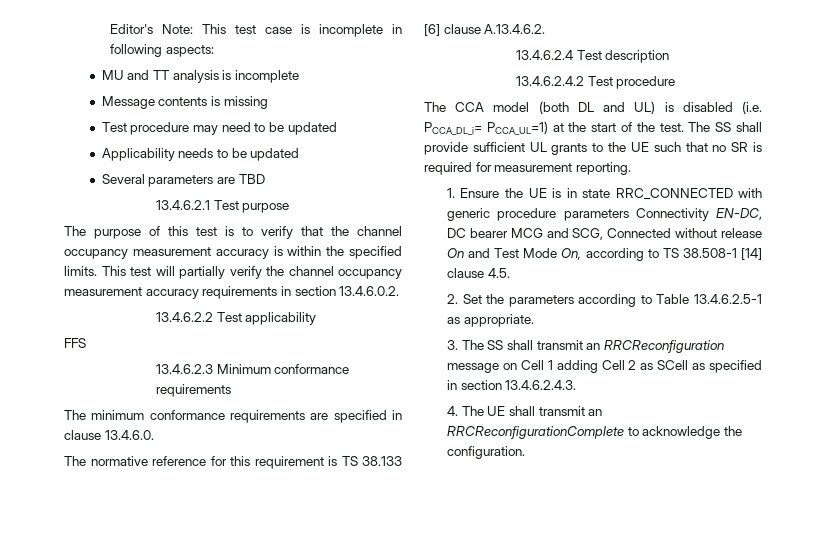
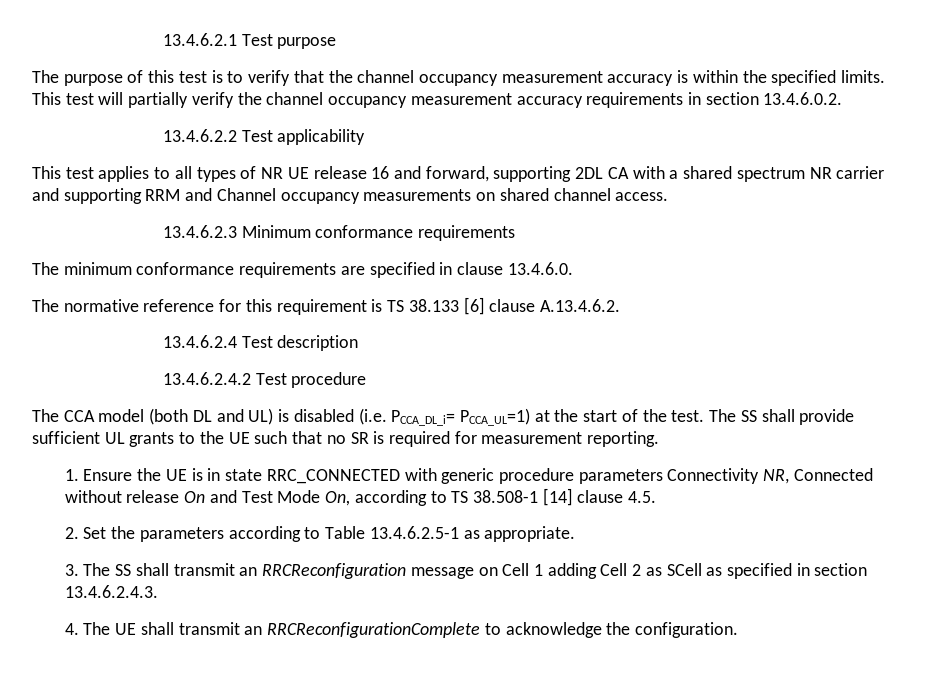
- Editor's Note: This test case is incomplete in following aspects:
- MU and TT analysis is incomplete
- Message contents is missing
- Test procedure may need to be updated
- Applicability needs to be updated
- Several parameters are TBD
- FFS
+ This test applies to all types of NR UE release 16 and forward, supporting 2DL CA with a shared spectrum NR carrier and supporting RRM and Channel occupancy measurements on shared channel access.
- 1. Ensure the UE is in state RRC_CONNECTED with generic procedure parameters Connectivity EN-DC, DC bearer MCG and SCG, Connected without release On and Test Mode On, according to TS 38.508-1 [14] clause 4.5.
+ 1. Ensure the UE is in state RRC_CONNECTED with generic procedure parameters Connectivity NR, Connected without release On and Test Mode On, according to TS 38.508-1 [14] clause 4.5.

